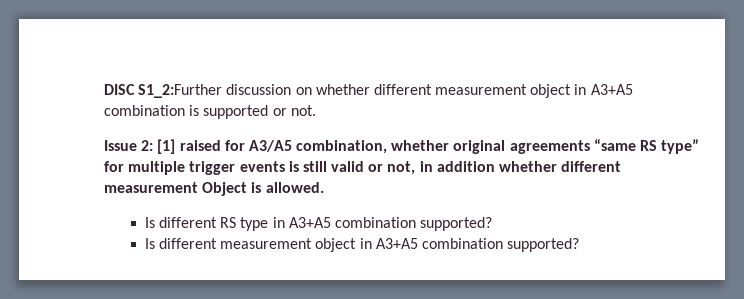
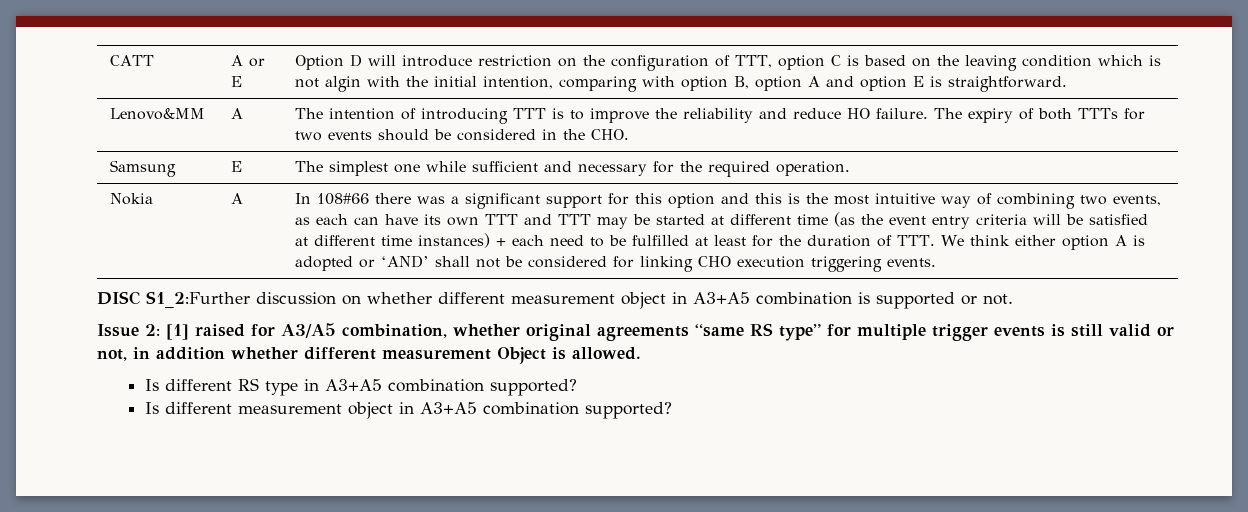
+ CATT | A or E | Option D will introduce restriction on the configuration of TTT, option C is based on the leaving condition which is not algin with the initial intention, comparing with option B, option A and option E is straightforward.
+ Lenovo&MM | A | The intention of introducing TTT is to improve the reliability and reduce HO failure. The expiry of both TTTs for two events should be considered in the CHO.
+ Samsung | E | The simplest one while sufficient and necessary for the required operation.
+ Nokia | A | In 108#66 there was a significant support for this option and this is the most intuitive way of combining two events, as each can have its own TTT and TTT may be started at different time (as the event entry criteria will be satisfied at different time instances) + each need to be fulfilled at least for the duration of TTT. We think either option A is adopted or ‘AND’ shall not be considered for linking CHO execution triggering events.

